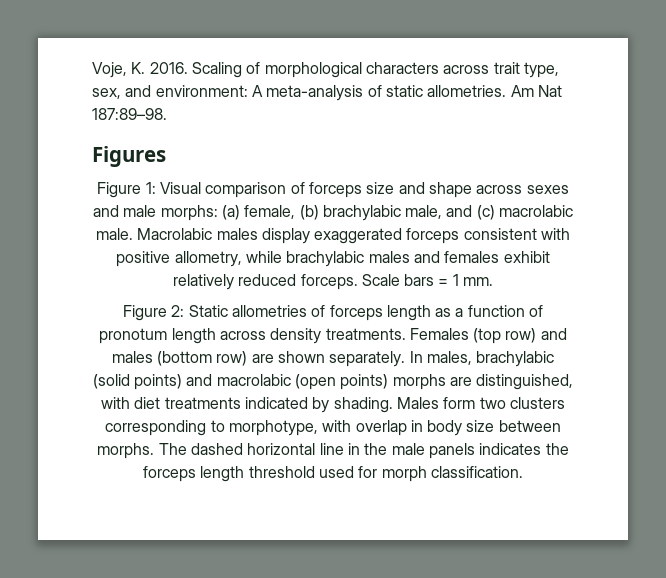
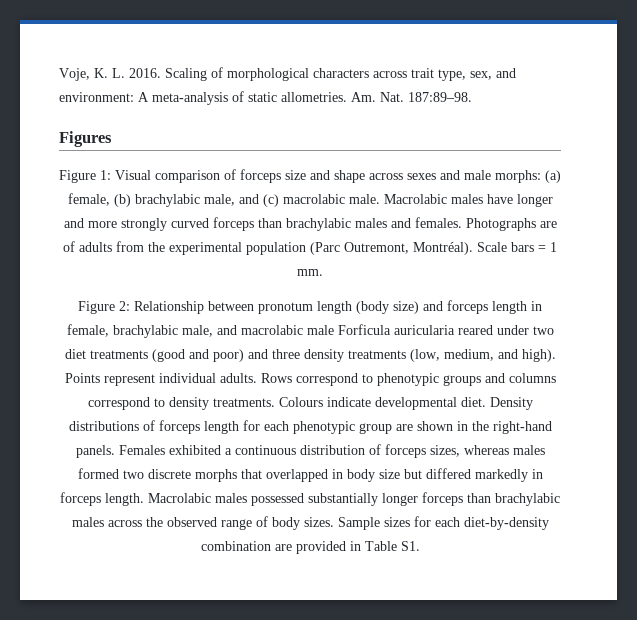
- Voje, K. 2016.
+ Voje, K. L. 2016.
- Am Nat 187:89–98.
+ Am. Nat. 187:89–98.
- Macrolabic males display exaggerated forceps consistent with positive allometry, while brachylabic males and females exhibit relatively reduced forceps.
+ Macrolabic males have longer and more strongly curved forceps than brachylabic males and females. Photographs are of adults from the experimental population (Parc Outremont, Montréal).
- Figure 2: Static allometries of forceps length as a function of pronotum length across density treatments. Females (top row) and males (bottom row) are shown separately. In males, brachylabic (solid points) and macrolabic (open points) morphs are distinguished, with diet treatments indicated by shading. Males form two clusters corresponding to morphotype, with overlap in body size between morphs. The dashed horizontal line in the male panels indicates the forceps length threshold used for morph classification.
+ Figure 2: Relationship between pronotum length (body size) and forceps length in female, brachylabic male, and macrolabic male Forficula auricularia reared under two diet treatments (good and poor) and three density treatments (low, medium, and high). Points represent individual adults. Rows correspond to phenotypic groups and columns correspond to density treatments. Colours indicate developmental diet. Density distributions of forceps length for each phenotypic group are shown in the right-hand panels. Females exhibited a continuous distribution of forceps sizes, whereas males formed two discrete morphs that overlapped in body size but differed markedly in forceps length. Macrolabic males possessed substantially longer forceps than brachylabic males across the observed range of body sizes. Sample sizes for each diet-by-density combination are provided in Table S1.

